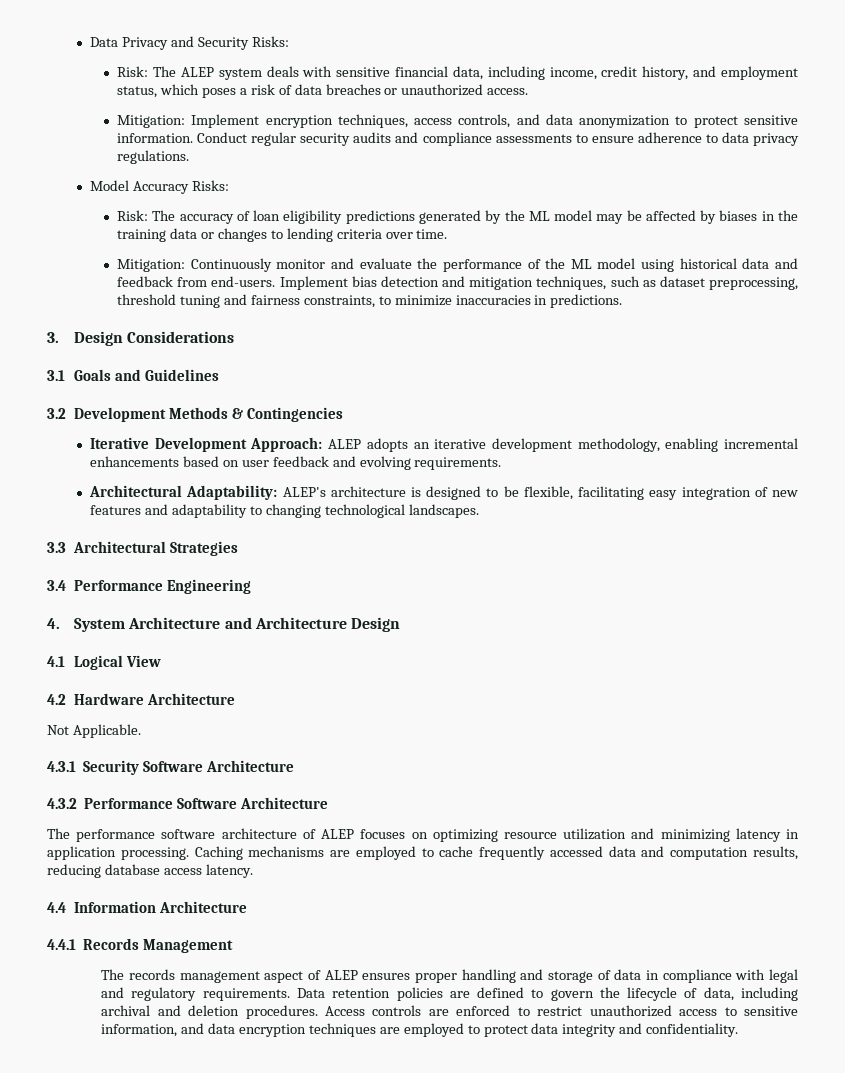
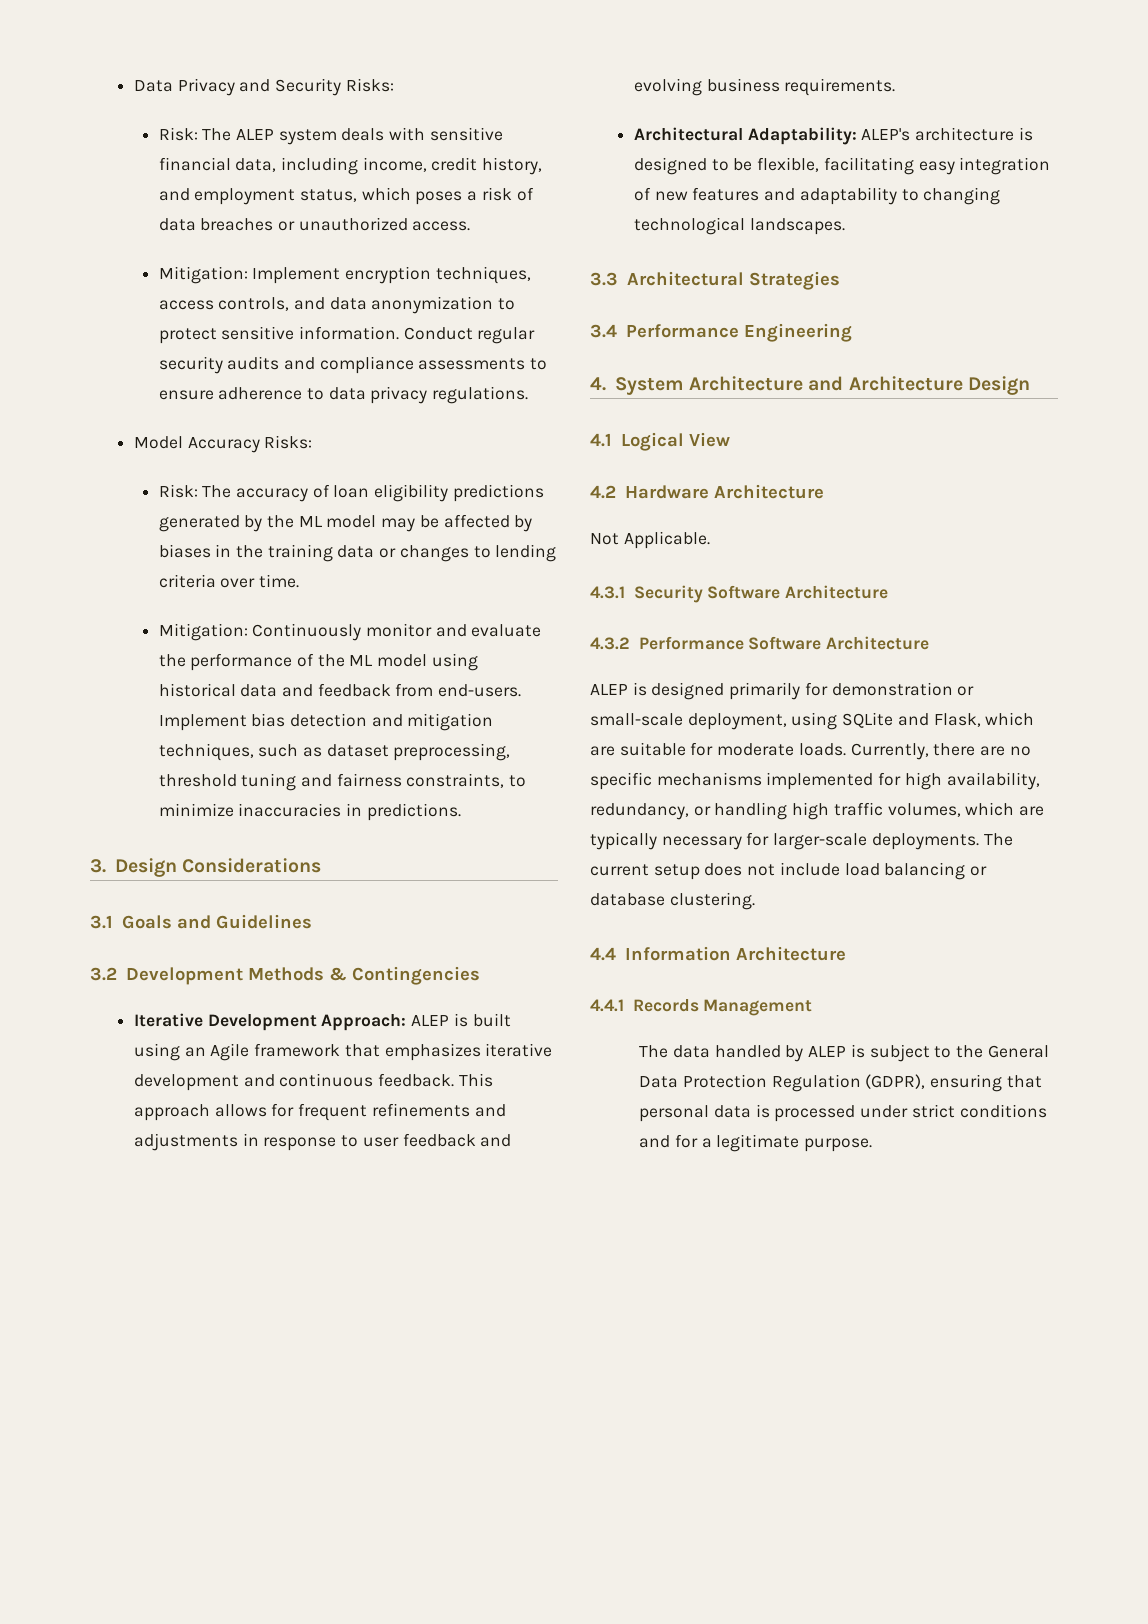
- Iterative Development Approach: ALEP adopts an iterative development methodology, enabling incremental enhancements based on user feedback and evolving requirements.
+ Iterative Development Approach: ALEP is built using an Agile framework that emphasizes iterative development and continuous feedback. This approach allows for frequent refinements and adjustments in response to user feedback and evolving business requirements.
- The performance software architecture of ALEP focuses on optimizing resource utilization and minimizing latency in application processing. Caching mechanisms are employed to cache frequently accessed data and computation results, reducing database access latency.
+ ALEP is designed primarily for demonstration or small-scale deployment, using SQLite and Flask, which are suitable for moderate loads. Currently, there are no specific mechanisms implemented for high availability, redundancy, or handling high traffic volumes, which are typically necessary for larger-scale deployments. The current setup does not include load balancing or database clustering.
- The records management aspect of ALEP ensures proper handling and storage of data in compliance with legal and regulatory requirements. Data retention policies are defined to govern the lifecycle of data, including archival and deletion procedures. Access controls are enforced to restrict unauthorized access to sensitive information, and data encryption techniques are employed to protect data integrity and confidentiality.
+ The data handled by ALEP is subject to the General Data Protection Regulation (GDPR), ensuring that personal data is processed under strict conditions and for a legitimate purpose.

